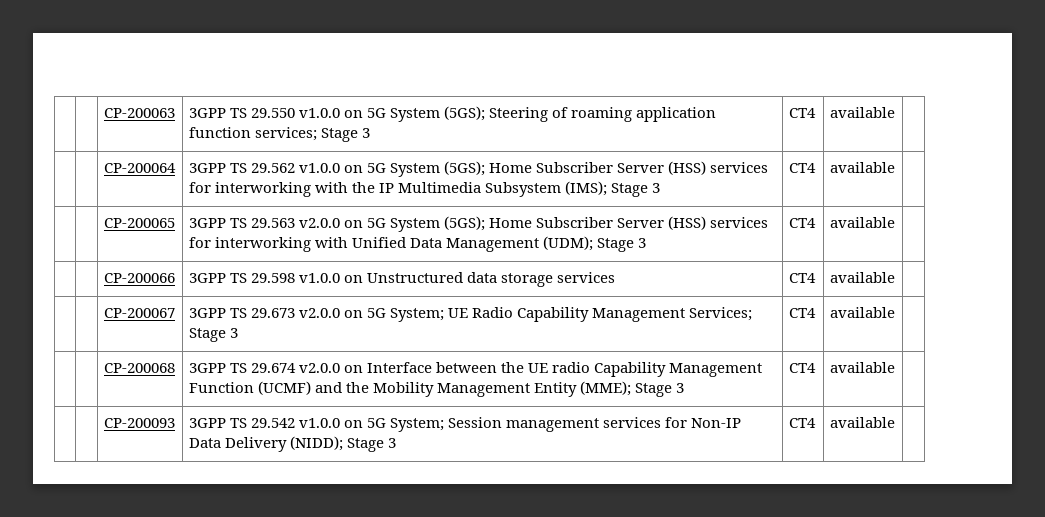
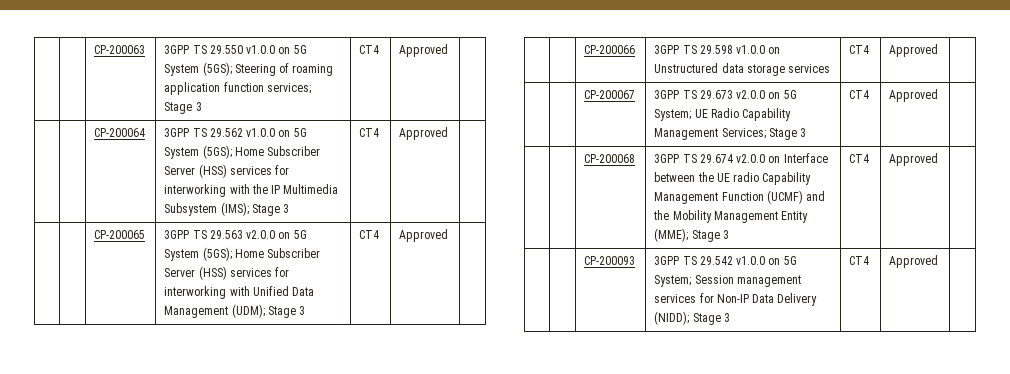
- | | CP-200063 | 3GPP TS 29.550 v1.0.0 on 5G System (5GS); Steering of roaming application function services; Stage 3 | CT4 | available |
+ | | CP-200063 | 3GPP TS 29.550 v1.0.0 on 5G System (5GS); Steering of roaming application function services; Stage 3 | CT4 | Approved |
- | | CP-200064 | 3GPP TS 29.562 v1.0.0 on 5G System (5GS); Home Subscriber Server (HSS) services for interworking with the IP Multimedia Subsystem (IMS); Stage 3 | CT4 | available |
+ | | CP-200064 | 3GPP TS 29.562 v1.0.0 on 5G System (5GS); Home Subscriber Server (HSS) services for interworking with the IP Multimedia Subsystem (IMS); Stage 3 | CT4 | Approved |
- | | CP-200065 | 3GPP TS 29.563 v2.0.0 on 5G System (5GS); Home Subscriber Server (HSS) services for interworking with Unified Data Management (UDM); Stage 3 | CT4 | available |
+ | | CP-200065 | 3GPP TS 29.563 v2.0.0 on 5G System (5GS); Home Subscriber Server (HSS) services for interworking with Unified Data Management (UDM); Stage 3 | CT4 | Approved |
- | | CP-200066 | 3GPP TS 29.598 v1.0.0 on Unstructured data storage services | CT4 | available |
+ | | CP-200066 | 3GPP TS 29.598 v1.0.0 on Unstructured data storage services | CT4 | Approved |
- | | CP-200067 | 3GPP TS 29.673 v2.0.0 on 5G System; UE Radio Capability Management Services; Stage 3 | CT4 | available |
+ | | CP-200067 | 3GPP TS 29.673 v2.0.0 on 5G System; UE Radio Capability Management Services; Stage 3 | CT4 | Approved |
- | | CP-200068 | 3GPP TS 29.674 v2.0.0 on Interface between the UE radio Capability Management Function (UCMF) and the Mobility Management Entity (MME); Stage 3 | CT4 | available |
+ | | CP-200068 | 3GPP TS 29.674 v2.0.0 on Interface between the UE radio Capability Management Function (UCMF) and the Mobility Management Entity (MME); Stage 3 | CT4 | Approved |
- | | CP-200093 | 3GPP TS 29.542 v1.0.0 on 5G System; Session management services for Non-IP Data Delivery (NIDD); Stage 3 | CT4 | available |
+ | | CP-200093 | 3GPP TS 29.542 v1.0.0 on 5G System; Session management services for Non-IP Data Delivery (NIDD); Stage 3 | CT4 | Approved |

